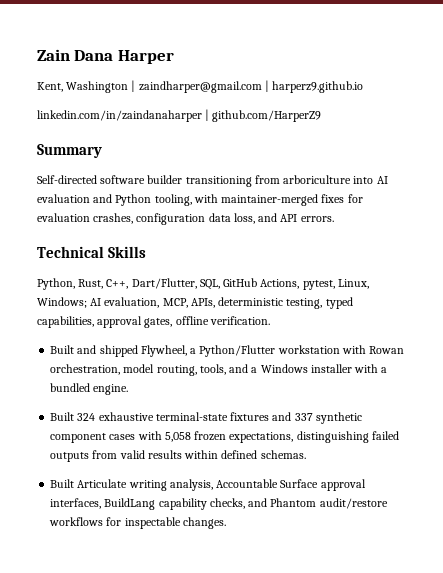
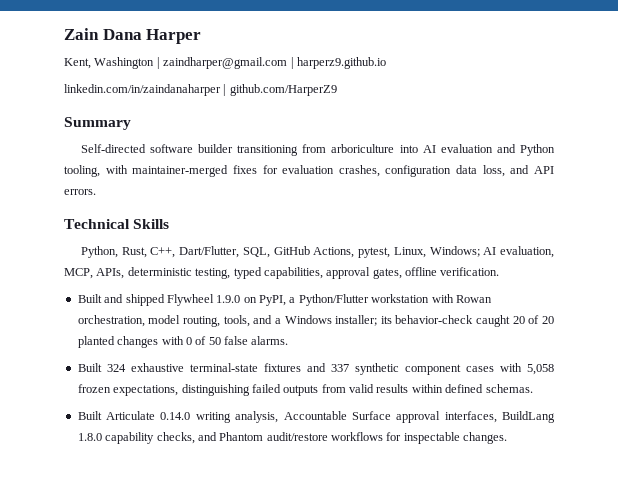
- Built and shipped Flywheel, a Python/Flutter workstation with Rowan orchestration, model routing, tools, and a Windows installer with a bundled engine.
+ Built and shipped Flywheel 1.9.0 on PyPI, a Python/Flutter workstation with Rowan orchestration, model routing, tools, and a Windows installer; its behavior-check caught 20 of 20 planted changes with 0 of 50 false alarms.
- Built Articulate writing analysis, Accountable Surface approval interfaces, BuildLang capability checks, and Phantom audit/restore workflows for inspectable changes.
+ Built Articulate 0.14.0 writing analysis, Accountable Surface approval interfaces, BuildLang 1.8.0 capability checks, and Phantom audit/restore workflows for inspectable changes.

